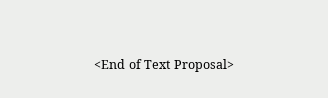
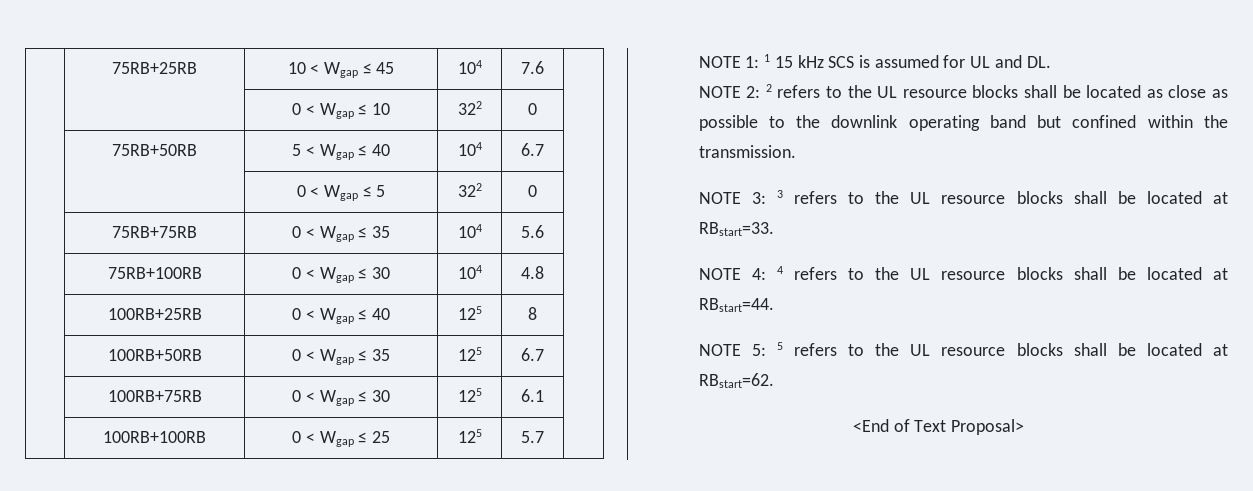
+ | 75RB+25RB | 10 < Wgap ≤ 45 | 104 | 7.6 |
+ | | 0 < Wgap ≤ 10 | 322 | 0 |
+ | 75RB+50RB | 5 < Wgap ≤ 40 | 104 | 6.7 |
+ | | 0 < Wgap ≤ 5 | 322 | 0 |
+ | 75RB+75RB | 0 < Wgap ≤ 35 | 104 | 5.6 |
+ | 75RB+100RB | 0 < Wgap ≤ 30 | 104 | 4.8 |
+ | 100RB+25RB | 0 < Wgap ≤ 40 | 125 | 8 |
+ | 100RB+50RB | 0 < Wgap ≤ 35 | 125 | 6.7 |
+ | 100RB+75RB | 0 < Wgap ≤ 30 | 125 | 6.1 |
+ | 100RB+100RB | 0 < Wgap ≤ 25 | 125 | 5.7 |
+ NOTE 1: 1 15 kHz SCS is assumed for UL and DL.
+ NOTE 2: 2 refers to the UL resource blocks shall be located as close as possible to the downlink operating band but confined within the transmission.
+ NOTE 3: 3 refers to the UL resource blocks shall be located at RBstart=33.
+ NOTE 4: 4 refers to the UL resource blocks shall be located at RBstart=44.
+ NOTE 5: 5 refers to the UL resource blocks shall be located at RBstart=62.

